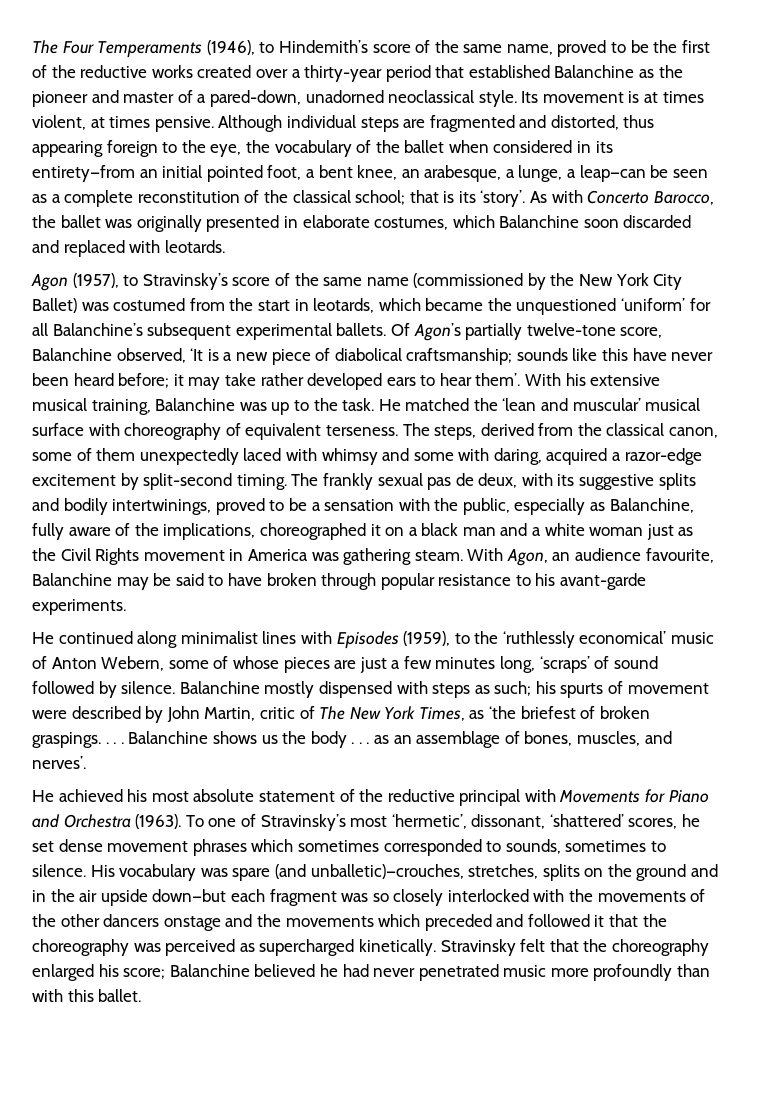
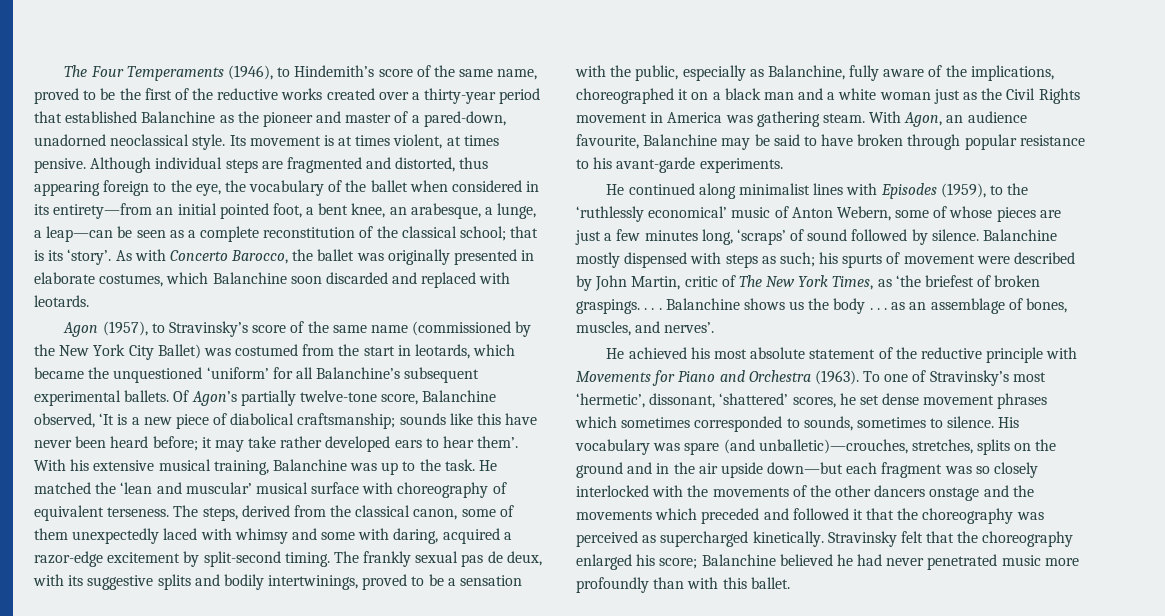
- He achieved his most absolute statement of the reductive principal with Movements for Piano and Orchestra (1963).
+ He achieved his most absolute statement of the reductive principle with Movements for Piano and Orchestra (1963).

